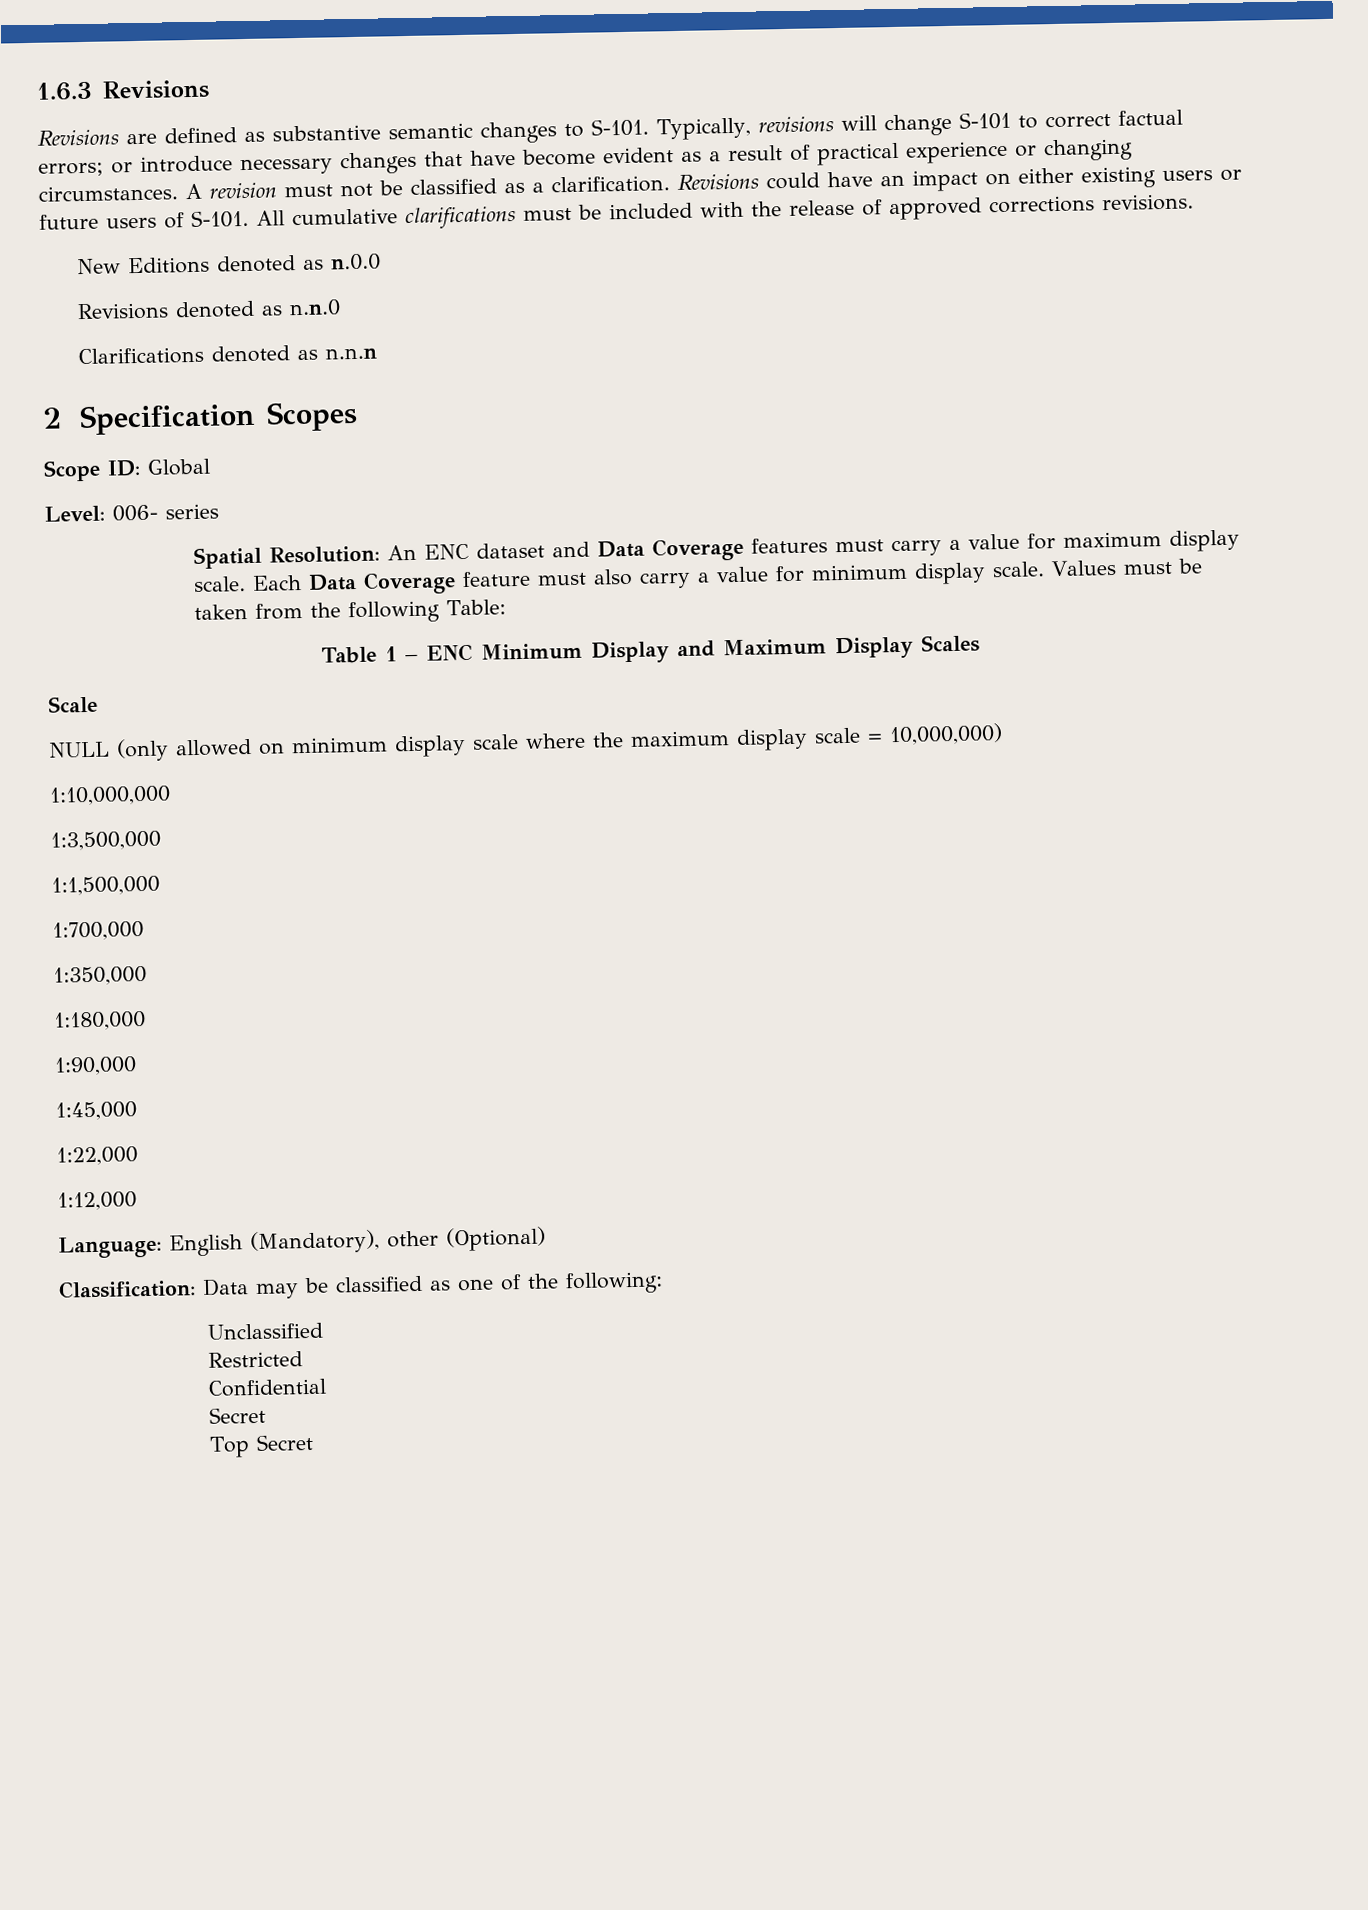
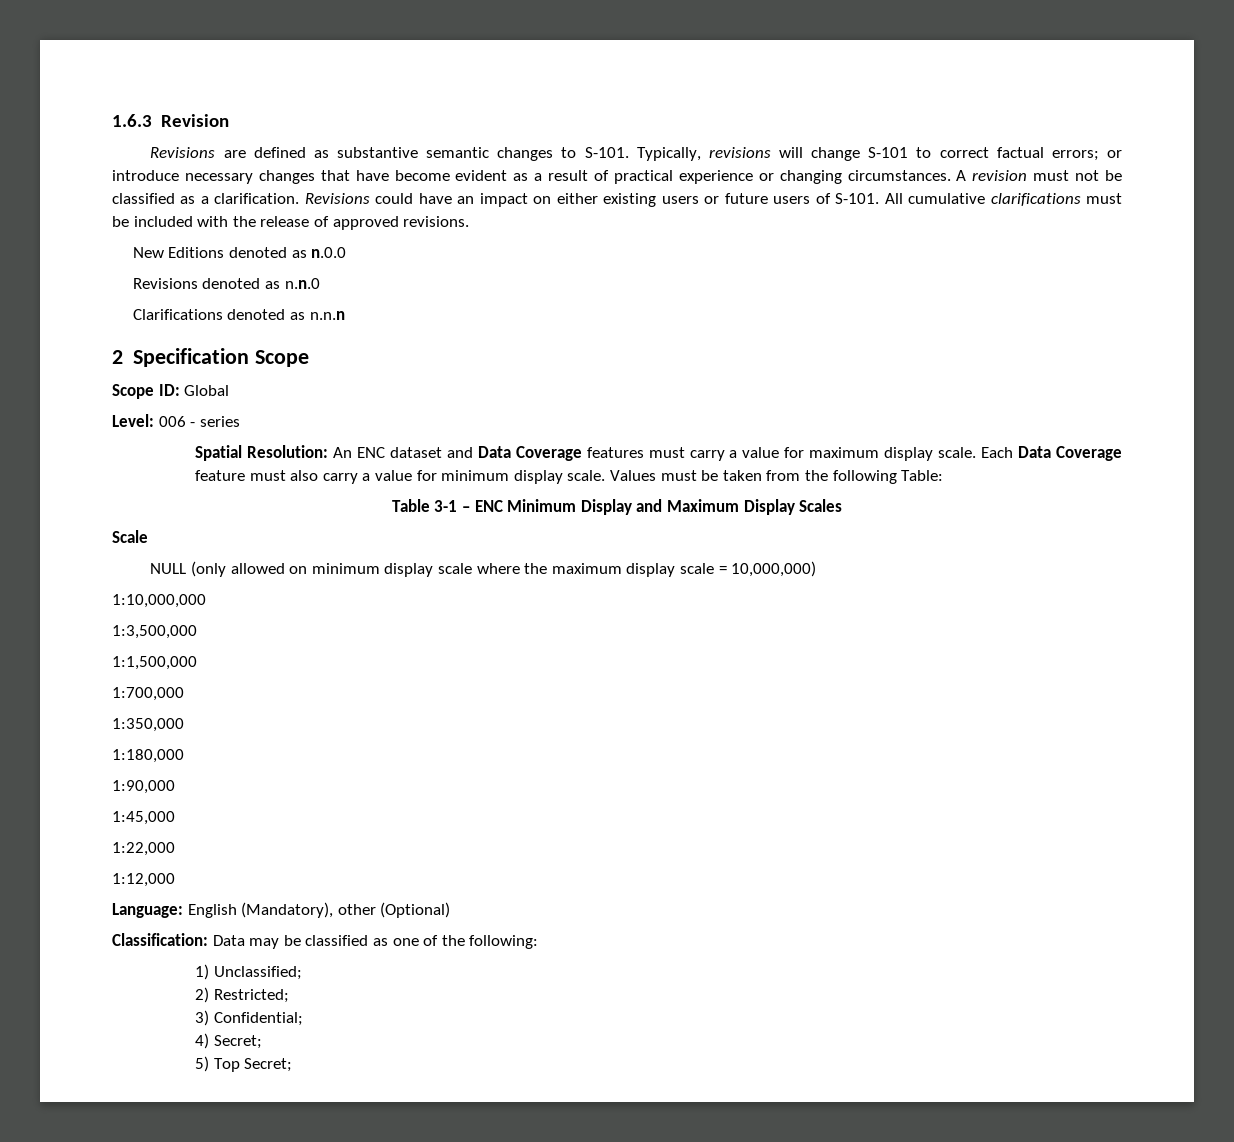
- 1.6.3 Revisions
+ 1.6.3 Revision
- All cumulative clarifications must be included with the release of approved corrections revisions.
+ All cumulative clarifications must be included with the release of approved revisions.
- 2 Specification Scopes
+ 2 Specification Scope
- Level: 006- series
+ Level: 006 - series
- Table 1 – ENC Minimum Display and Maximum Display Scales
+ Table 3-1 – ENC Minimum Display and Maximum Display Scales
- Unclassified
- Restricted
- Confidential
- Secret
- Top Secret
+ 1) Unclassified;
+ 2) Restricted;
+ 3) Confidential;
+ 4) Secret;
+ 5) Top Secret;

